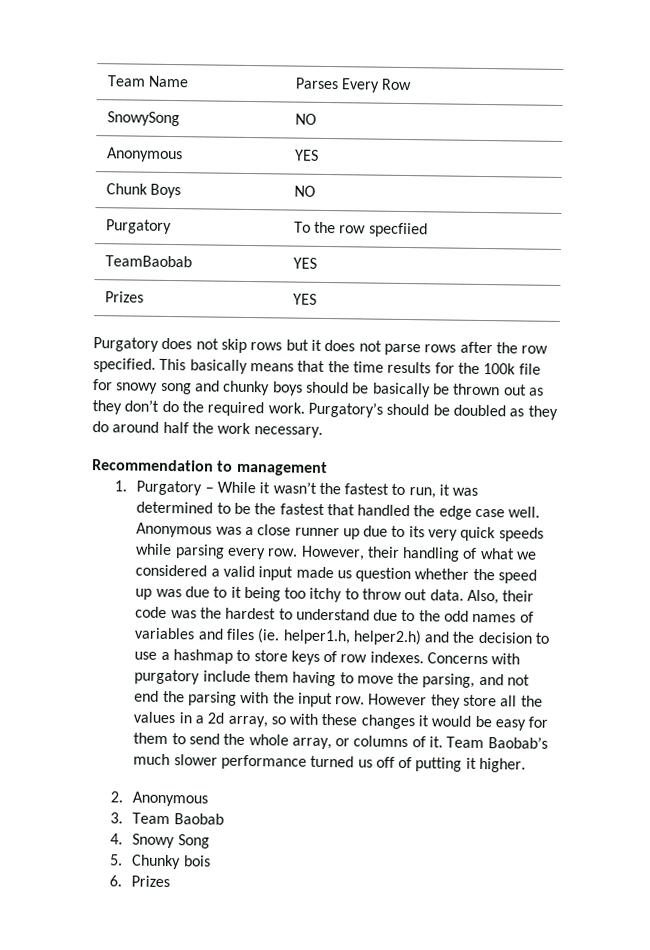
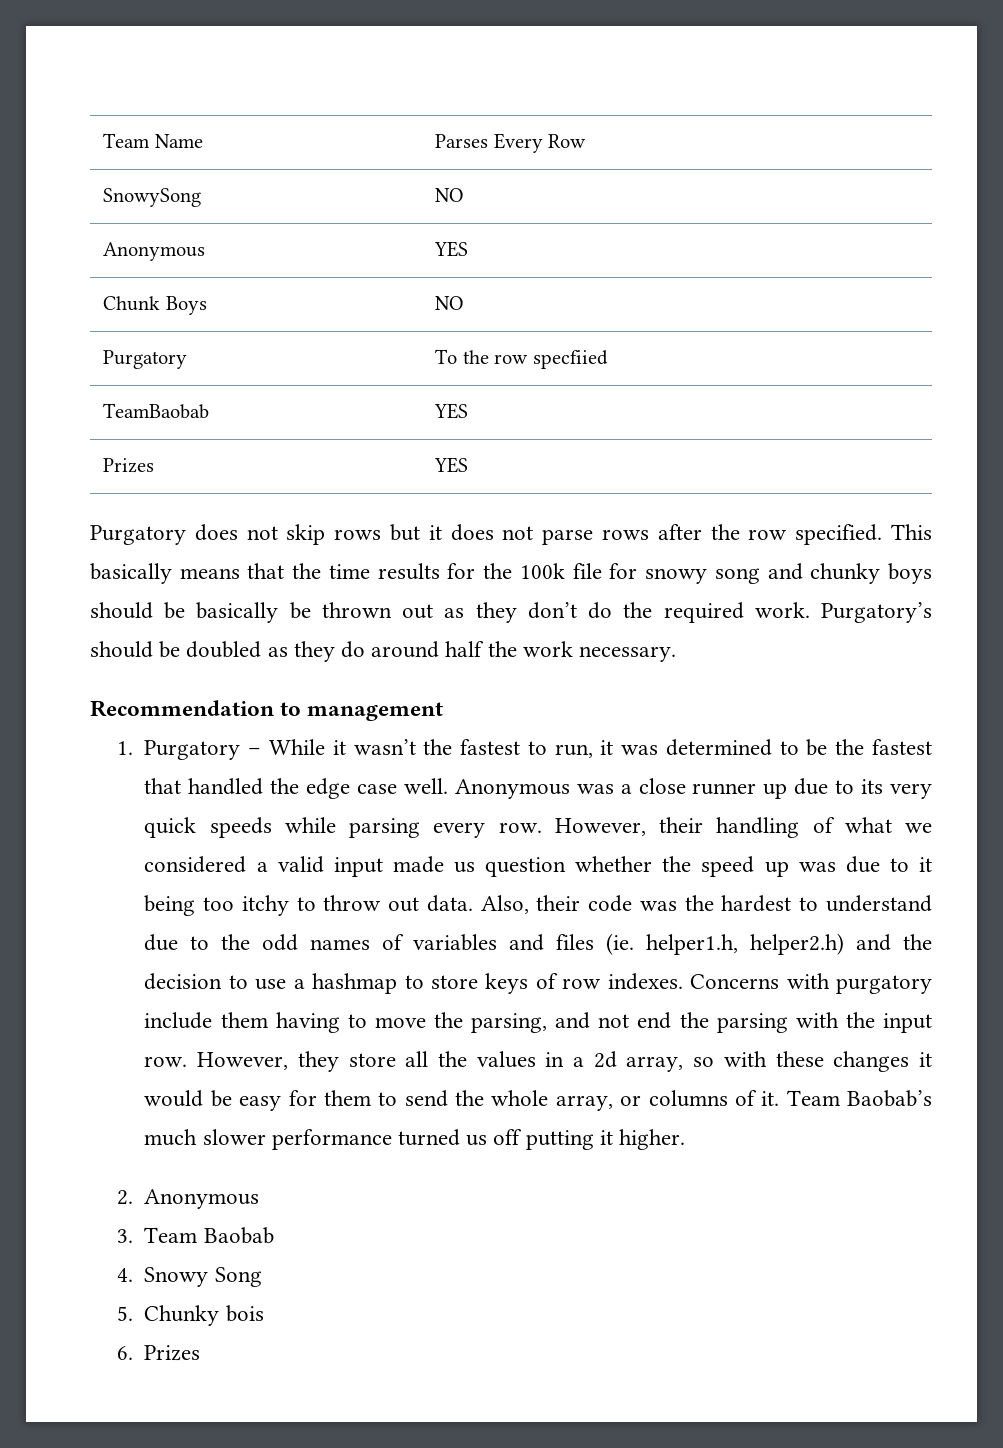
- However they store all the values in a 2d array, so with these changes it would be easy for them to send the whole array, or columns of it.
+ However, they store all the values in a 2d array, so with these changes it would be easy for them to send the whole array, or columns of it.
- Team Baobab’s much slower performance turned us off of putting it higher.
+ Team Baobab’s much slower performance turned us off putting it higher.

